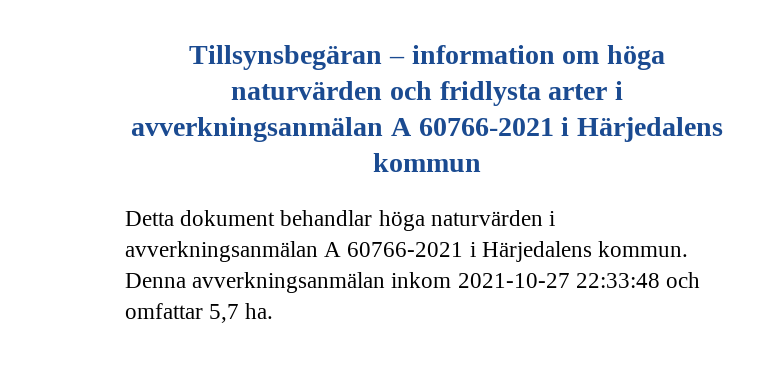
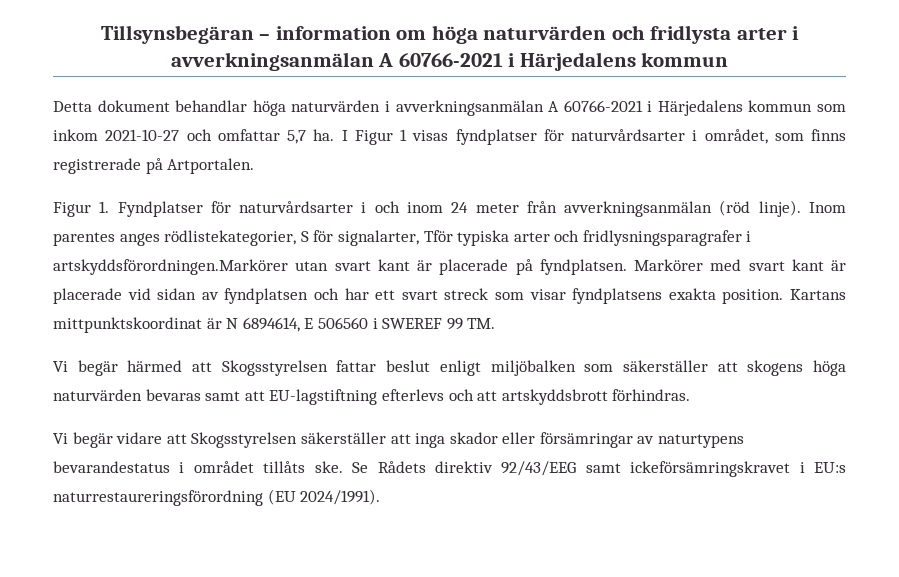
- Detta dokument behandlar höga naturvärden i avverkningsanmälan A 60766-2021 i Härjedalens kommun. Denna avverkningsanmälan inkom 2021-10-27 22:33:48 och omfattar 5,7 ha.
+ Detta dokument behandlar höga naturvärden i avverkningsanmälan A 60766-2021 i Härjedalens kommun som inkom 2021-10-27 och omfattar 5,7 ha.
+ I Figur 1 visas fyndplatser för naturvårdsarter i området, som finns registrerade på Artportalen.
+ Figur 1. Fyndplatser för naturvårdsarter i och inom 24 meter från avverkningsanmälan (röd linje). Inom parentes anges rödlistekategorier, S för signalarter, Tför typiska arter och fridlysningsparagrafer i artskyddsförordningen.Markörer utan svart kant är placerade på fyndplatsen. Markörer med svart kant är placerade vid sidan av fyndplatsen och har ett svart streck som visar fyndplatsens exakta position. Kartans mittpunktskoordinat är N 6894614, E 506560 i SWEREF 99 TM.
+ Vi begär härmed att Skogsstyrelsen fattar beslut enligt miljöbalken som säkerställer att skogens höga naturvärden bevaras samt att EU-lagstiftning efterlevs och att artskyddsbrott förhindras.
+ Vi begär vidare att Skogsstyrelsen säkerställer att inga skador eller försämringar av naturtypens bevarandestatus i området tillåts ske. Se Rådets direktiv 92/43/EEG samt ickeförsämringskravet i EU:s naturrestaureringsförordning (EU 2024/1991).

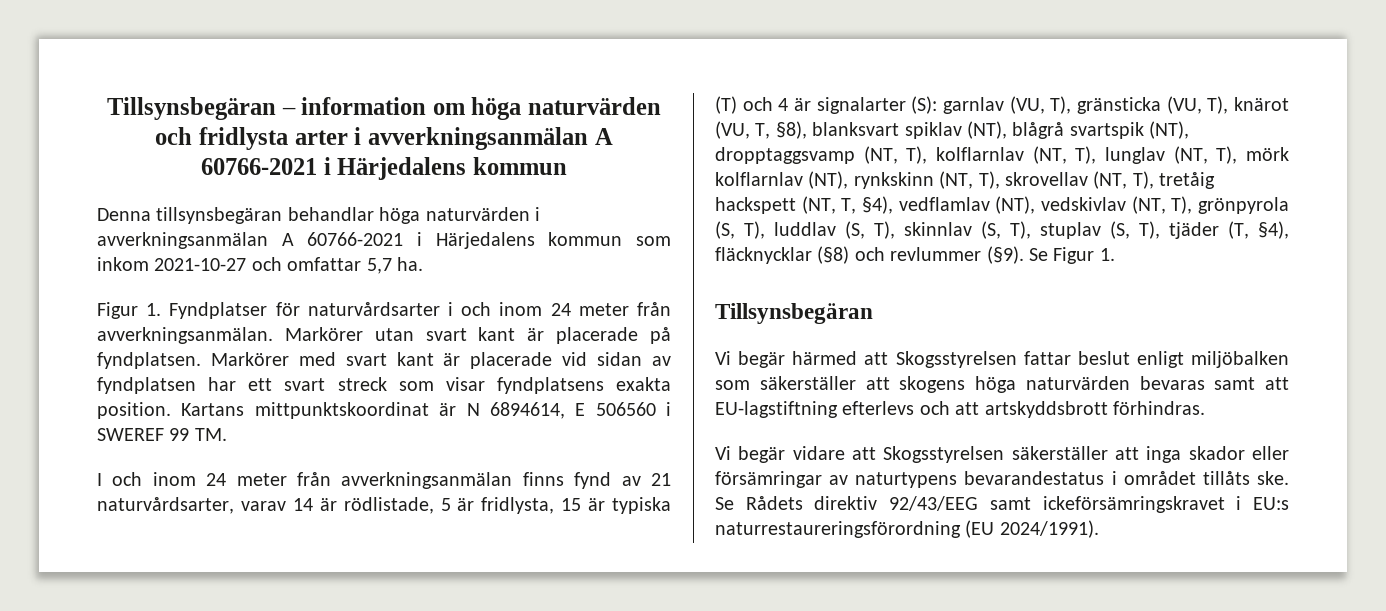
- Detta dokument behandlar höga naturvärden i avverkningsanmälan A 60766-2021 i Härjedalens kommun som inkom 2021-10-27 och omfattar 5,7 ha. I Figur 1 visas fyndplatser för naturvårdsarter i området, som finns registrerade på Artportalen.
+ Denna tillsynsbegäran behandlar höga naturvärden i avverkningsanmälan A 60766-2021 i Härjedalens kommun som inkom 2021-10-27 och omfattar 5,7 ha.
- Figur 1. Fyndplatser för naturvårdsarter i och inom 24 meter från avverkningsanmälan (röd linje). Inom parentes anges rödlistekategorier, S för signalarter, Tför typiska arter och fridlysningsparagrafer i artskyddsförordningen.Markörer utan svart kant är placerade på fyndplatsen.
+ Figur 1. Fyndplatser för naturvårdsarter i och inom 24 meter från avverkningsanmälan. Markörer utan svart kant är placerade på fyndplatsen.
- Markörer med svart kant är placerade vid sidan av fyndplatsen och har ett svart streck som visar fyndplatsens exakta position.
+ Markörer med svart kant är placerade vid sidan av fyndplatsen har ett svart streck som visar fyndplatsens exakta position.
+ I och inom 24 meter från avverkningsanmälan finns fynd av 21 naturvårdsarter, varav 14 är rödlistade, 5 är fridlysta, 15 är typiska (T) och 4 är signalarter (S): garnlav (VU, T), gränsticka (VU, T), knärot (VU, T, §8), blanksvart spiklav (NT), blågrå svartspik (NT), dropptaggsvamp (NT, T), kolflarnlav (NT, T), lunglav (NT, T), mörk kolflarnlav (NT), rynkskinn (NT, T), skrovellav (NT, T), tretåig hackspett (NT, T, §4), vedflamlav (NT), vedskivlav (NT, T), grönpyrola (S, T), luddlav (S, T), skinnlav (S, T), stuplav (S, T), tjäder (T, §4), fläcknycklar (§8) och revlummer (§9). Se Figur 1.
+ Tillsynsbegäran

